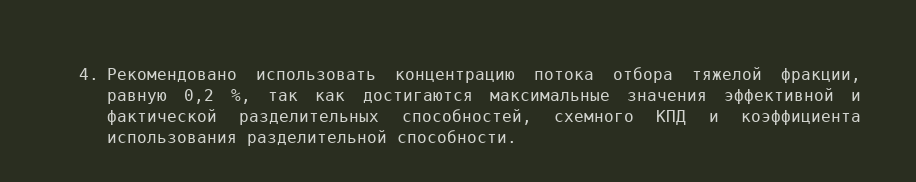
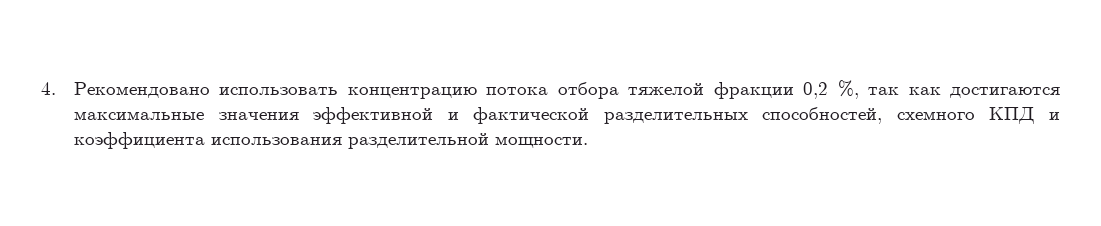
- 4. Рекомендовано использовать концентрацию потока отбора тяжелой фракции, равную 0,2 %, так как достигаются максимальные значения эффективной и фактической разделительных способностей, схемного КПД и коэффициента использования разделительной способности.
+ 4. Рекомендовано использовать концентрацию потока отбора тяжелой фракции 0,2 %, так как достигаются максимальные значения эффективной и фактической разделительных способностей, схемного КПД и коэффициента использования разделительной мощности.

